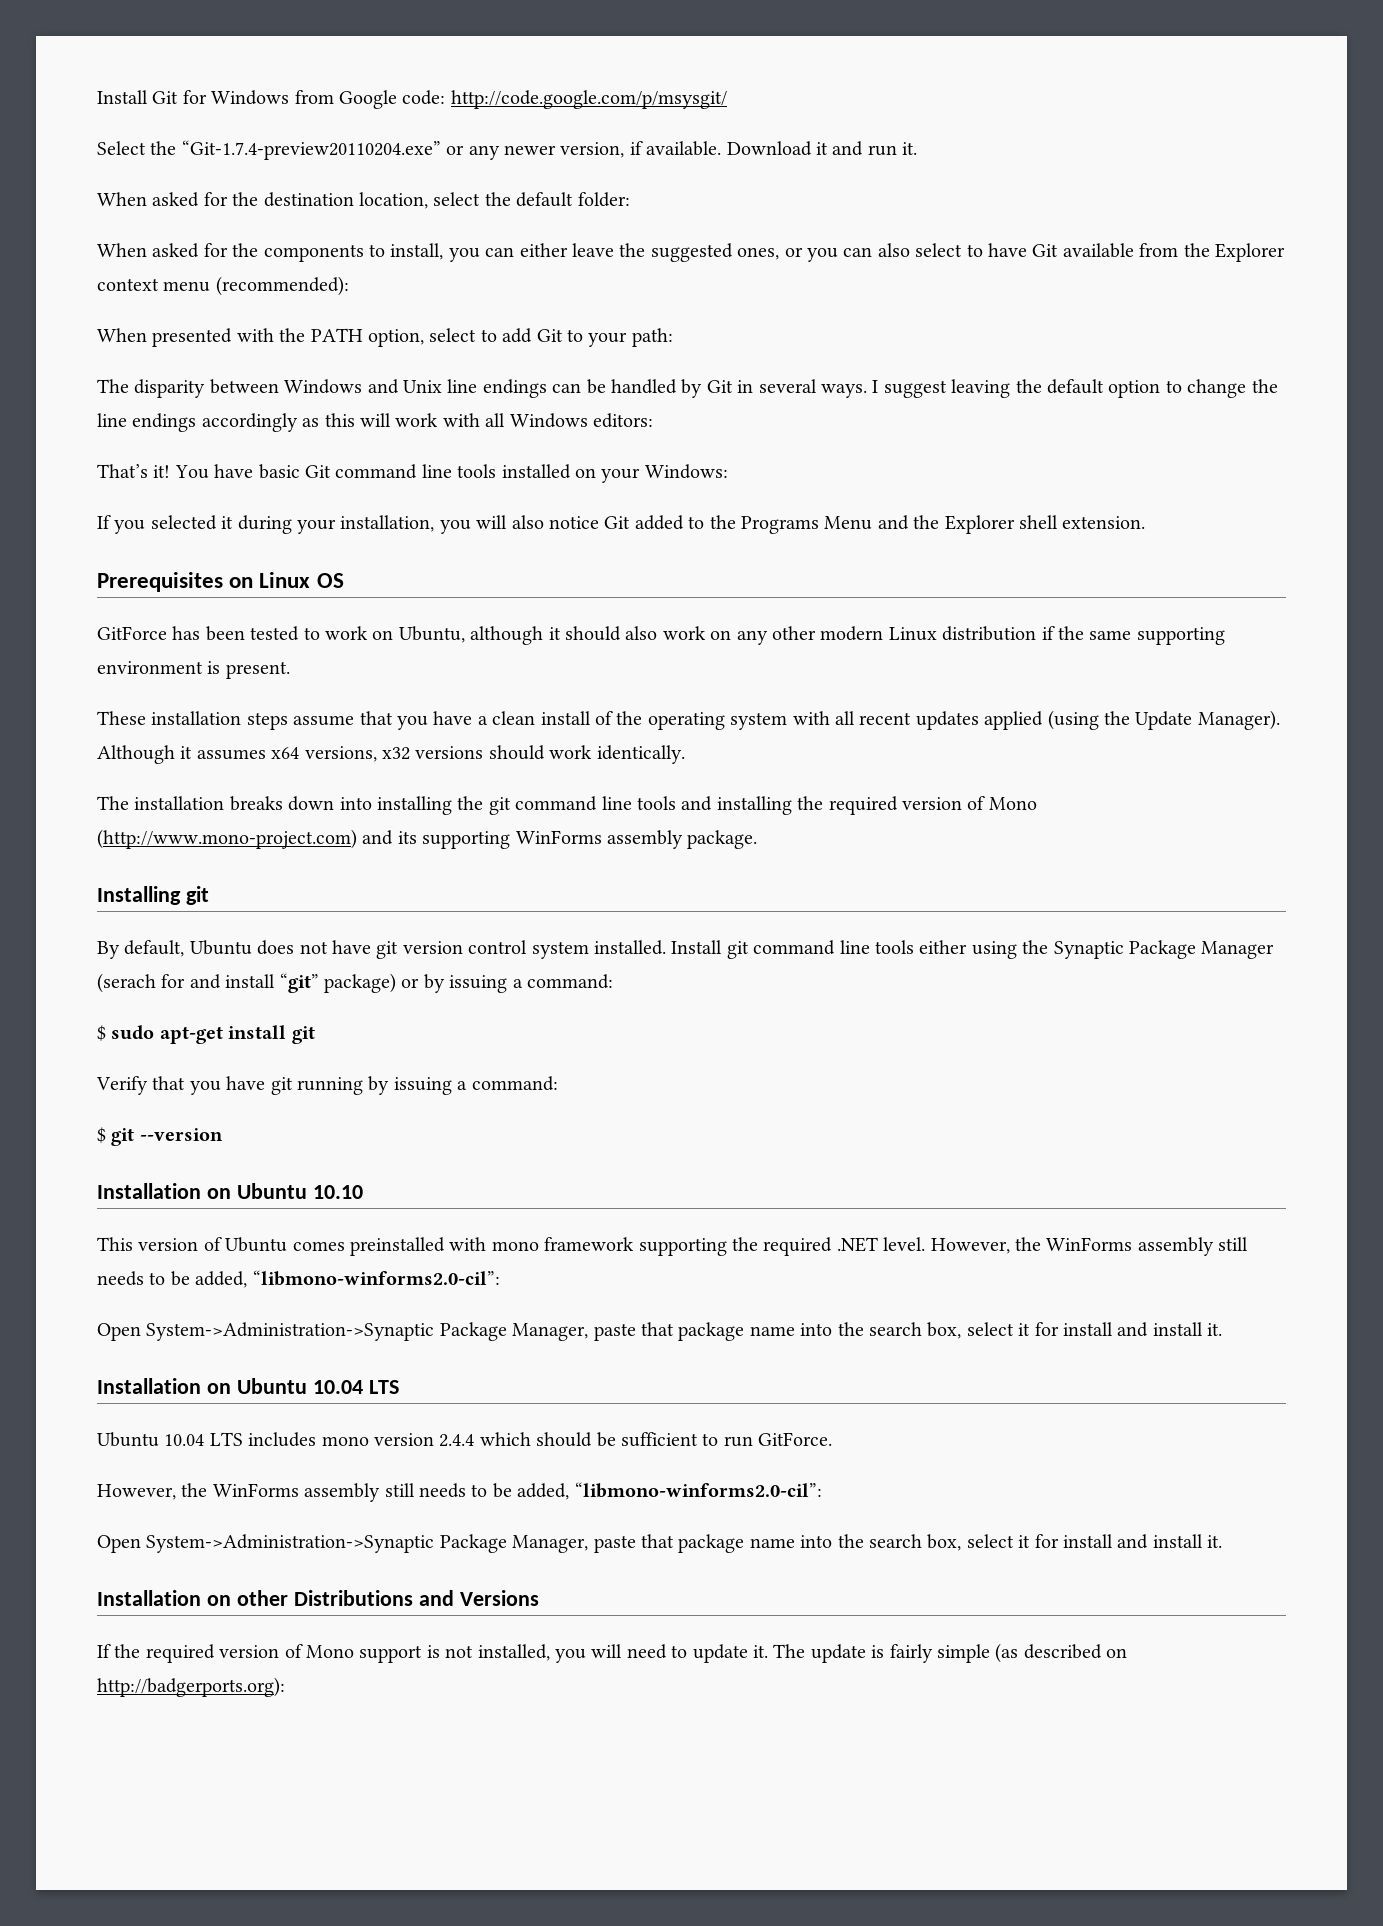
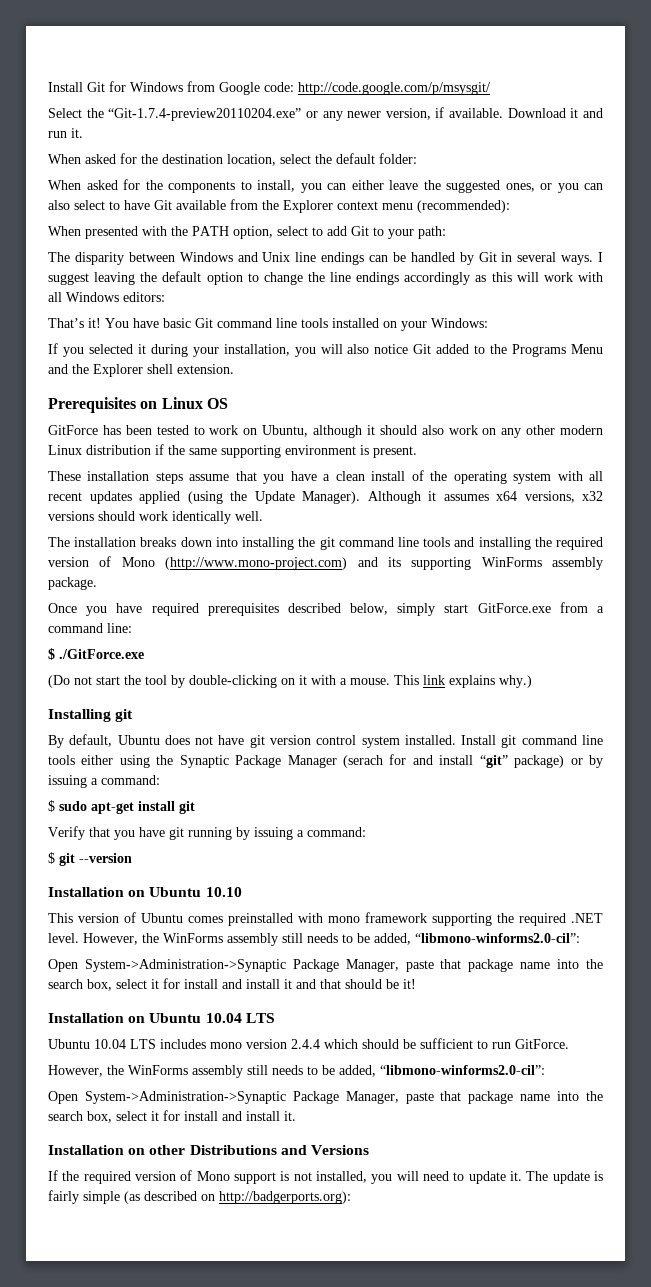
- Although it assumes x64 versions, x32 versions should work identically.
+ Although it assumes x64 versions, x32 versions should work identically well.
+ Once you have required prerequisites described below, simply start GitForce.exe from a command line:
+ $ ./GitForce.exe
+ (Do not start the tool by double-clicking on it with a mouse. This link explains why.)
  This version of Ubuntu comes preinstalled with mono framework supporting the required .NET level. However, the WinForms assembly still needs to be added, “libmono-winforms2.0-cil”:
- Open System->Administration->Synaptic Package Manager, paste that package name into the search box, select it for install and install it.
+ Open System->Administration->Synaptic Package Manager, paste that package name into the search box, select it for install and install it and that should be it!

